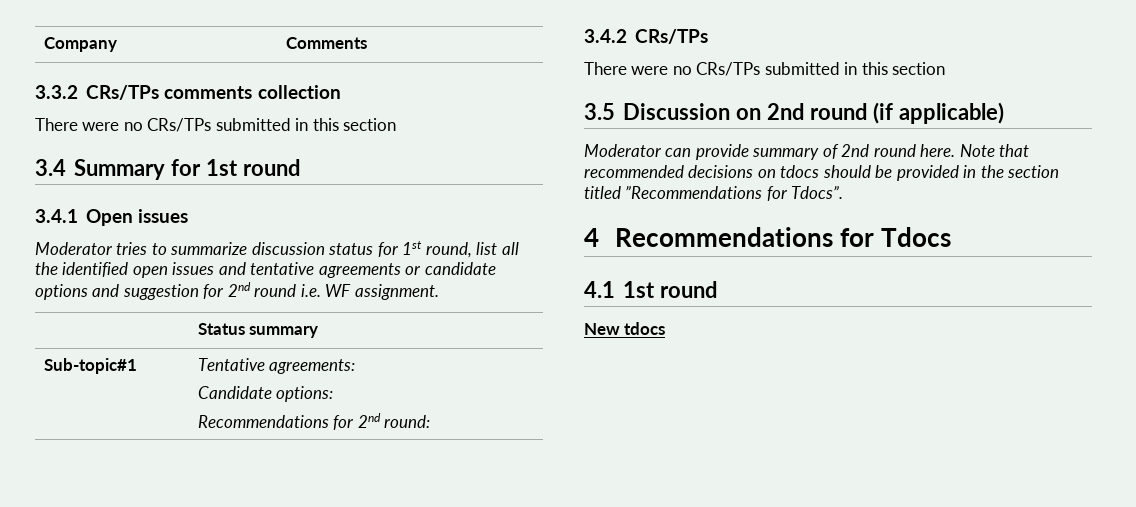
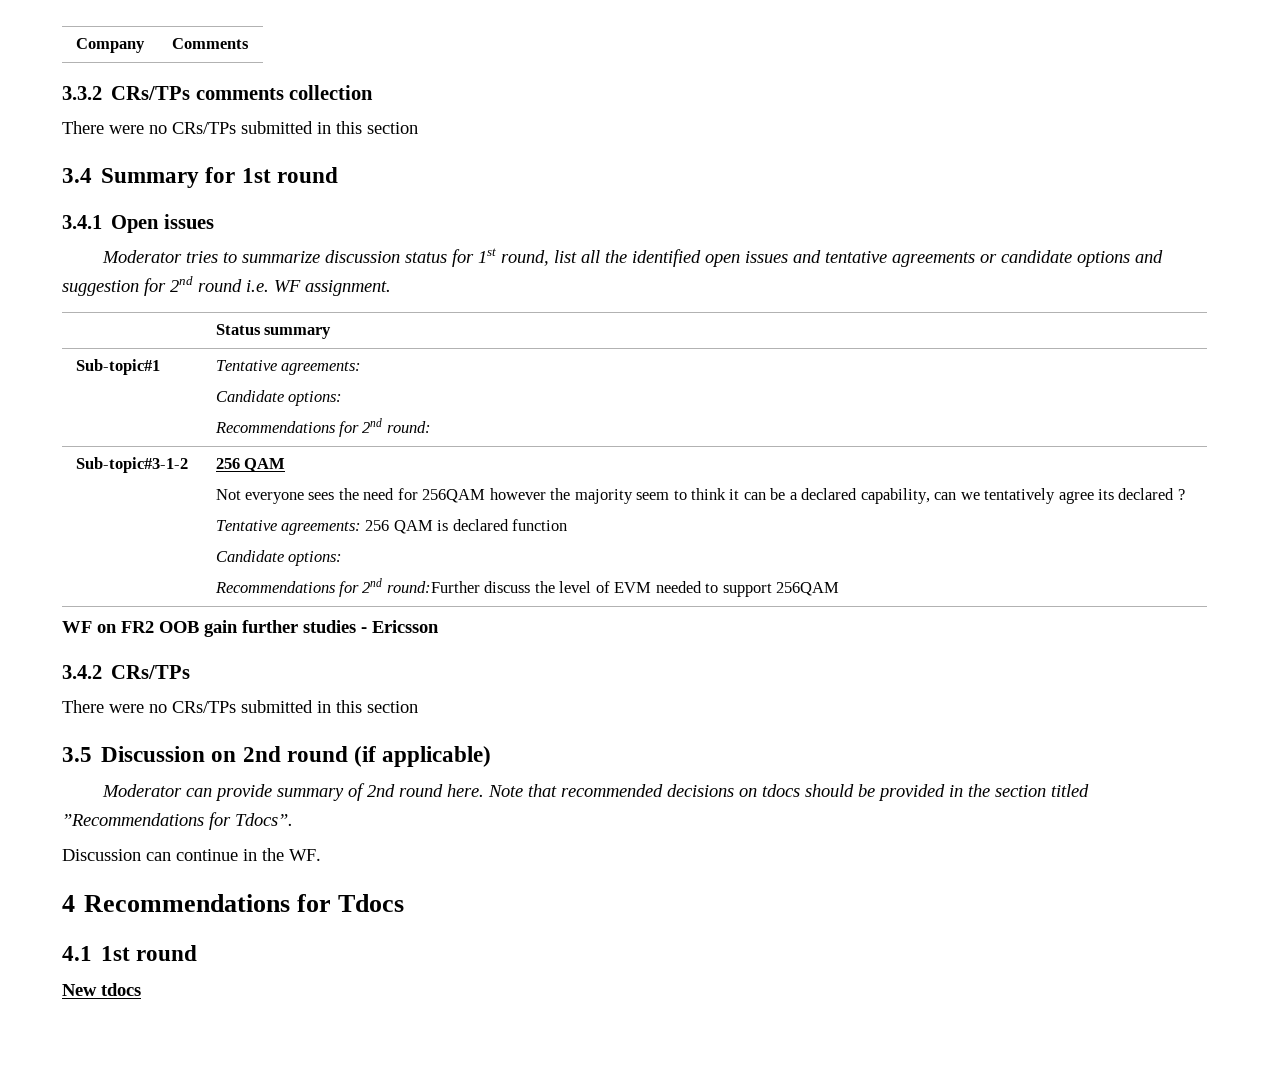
+ Sub-topic#3-1-2 | 256 QAM
+ Not everyone sees the need for 256QAM however the majority seem to think it can be a declared capability, can we tentatively agree its declared ?
+ Tentative agreements: 256 QAM is declared function
+ Candidate options:
+ Recommendations for 2nd round:Further discuss the level of EVM needed to support 256QAM
+ WF on FR2 OOB gain further studies - Ericsson
+ Discussion can continue in the WF.

